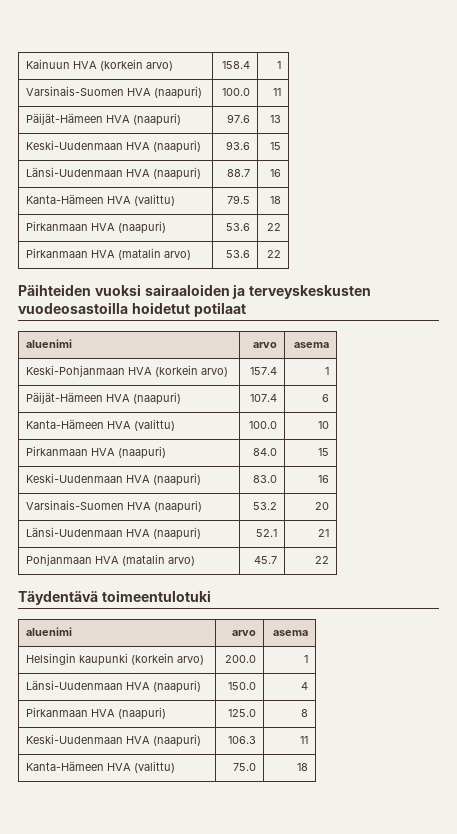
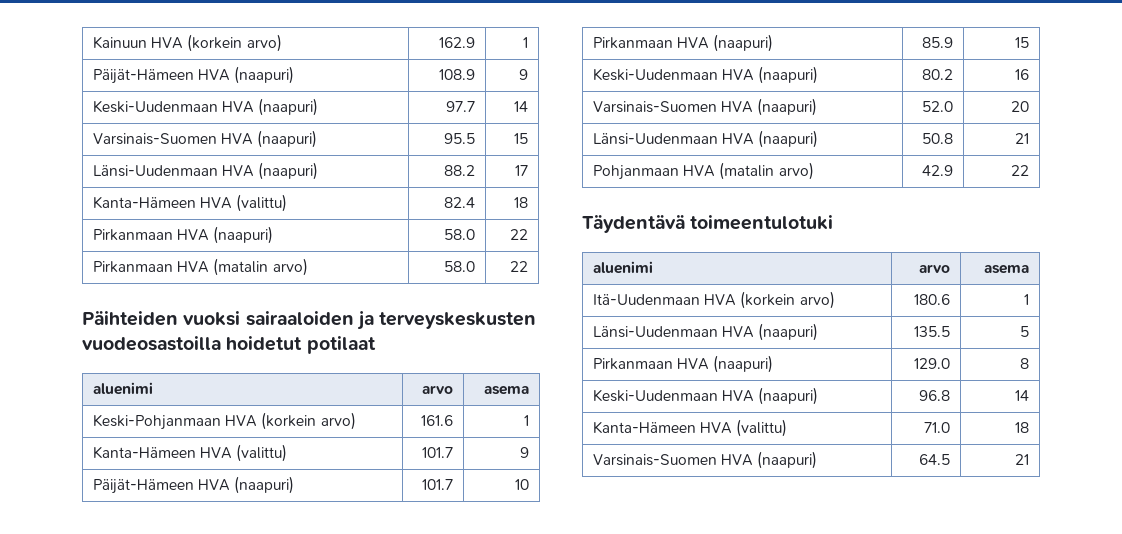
- Kainuun HVA (korkein arvo) | 158.4 | 1
- Varsinais-Suomen HVA (naapuri) | 100.0 | 11
- Päijät-Hämeen HVA (naapuri) | 97.6 | 13
- Keski-Uudenmaan HVA (naapuri) | 93.6 | 15
+ Kainuun HVA (korkein arvo) | 162.9 | 1
+ Päijät-Hämeen HVA (naapuri) | 108.9 | 9
+ Keski-Uudenmaan HVA (naapuri) | 97.7 | 14
+ Varsinais-Suomen HVA (naapuri) | 95.5 | 15
- Länsi-Uudenmaan HVA (naapuri) | 88.7 | 16
- Kanta-Hämeen HVA (valittu) | 79.5 | 18
+ Länsi-Uudenmaan HVA (naapuri) | 88.2 | 17
+ Kanta-Hämeen HVA (valittu) | 82.4 | 18
- Pirkanmaan HVA (naapuri) | 53.6 | 22
+ Pirkanmaan HVA (naapuri) | 58.0 | 22
- Pirkanmaan HVA (matalin arvo) | 53.6 | 22
+ Pirkanmaan HVA (matalin arvo) | 58.0 | 22
- Keski-Pohjanmaan HVA (korkein arvo) | 157.4 | 1
- Päijät-Hämeen HVA (naapuri) | 107.4 | 6
- Kanta-Hämeen HVA (valittu) | 100.0 | 10
+ Keski-Pohjanmaan HVA (korkein arvo) | 161.6 | 1
+ Kanta-Hämeen HVA (valittu) | 101.7 | 9
+ Päijät-Hämeen HVA (naapuri) | 101.7 | 10
- Pirkanmaan HVA (naapuri) | 84.0 | 15
+ Pirkanmaan HVA (naapuri) | 85.9 | 15
- Keski-Uudenmaan HVA (naapuri) | 83.0 | 16
+ Keski-Uudenmaan HVA (naapuri) | 80.2 | 16
- Varsinais-Suomen HVA (naapuri) | 53.2 | 20
+ Varsinais-Suomen HVA (naapuri) | 52.0 | 20
- Länsi-Uudenmaan HVA (naapuri) | 52.1 | 21
+ Länsi-Uudenmaan HVA (naapuri) | 50.8 | 21
- Pohjanmaan HVA (matalin arvo) | 45.7 | 22
+ Pohjanmaan HVA (matalin arvo) | 42.9 | 22
- Helsingin kaupunki (korkein arvo) | 200.0 | 1
+ Itä-Uudenmaan HVA (korkein arvo) | 180.6 | 1
- Länsi-Uudenmaan HVA (naapuri) | 150.0 | 4
- Pirkanmaan HVA (naapuri) | 125.0 | 8
+ Länsi-Uudenmaan HVA (naapuri) | 135.5 | 5
+ Pirkanmaan HVA (naapuri) | 129.0 | 8
- Keski-Uudenmaan HVA (naapuri) | 106.3 | 11
- Kanta-Hämeen HVA (valittu) | 75.0 | 18
+ Keski-Uudenmaan HVA (naapuri) | 96.8 | 14
+ Kanta-Hämeen HVA (valittu) | 71.0 | 18
+ Varsinais-Suomen HVA (naapuri) | 64.5 | 21

